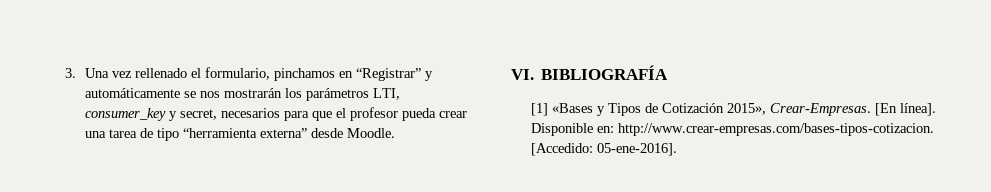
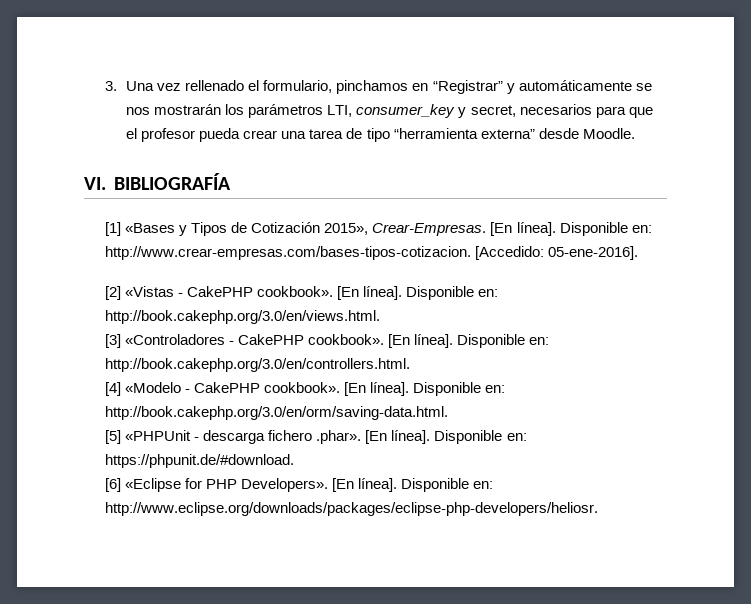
+ [2] «Vistas - CakePHP cookbook». [En línea]. Disponible en: http://book.cakephp.org/3.0/en/views.html.
+ [3] «Controladores - CakePHP cookbook». [En línea]. Disponible en: http://book.cakephp.org/3.0/en/controllers.html.
+ [4] «Modelo - CakePHP cookbook». [En línea]. Disponible en: http://book.cakephp.org/3.0/en/orm/saving-data.html.
+ [5] «PHPUnit - descarga fichero .phar». [En línea]. Disponible en: https://phpunit.de/#download.
+ [6] «Eclipse for PHP Developers». [En línea]. Disponible en: http://www.eclipse.org/downloads/packages/eclipse-php-developers/heliosr.

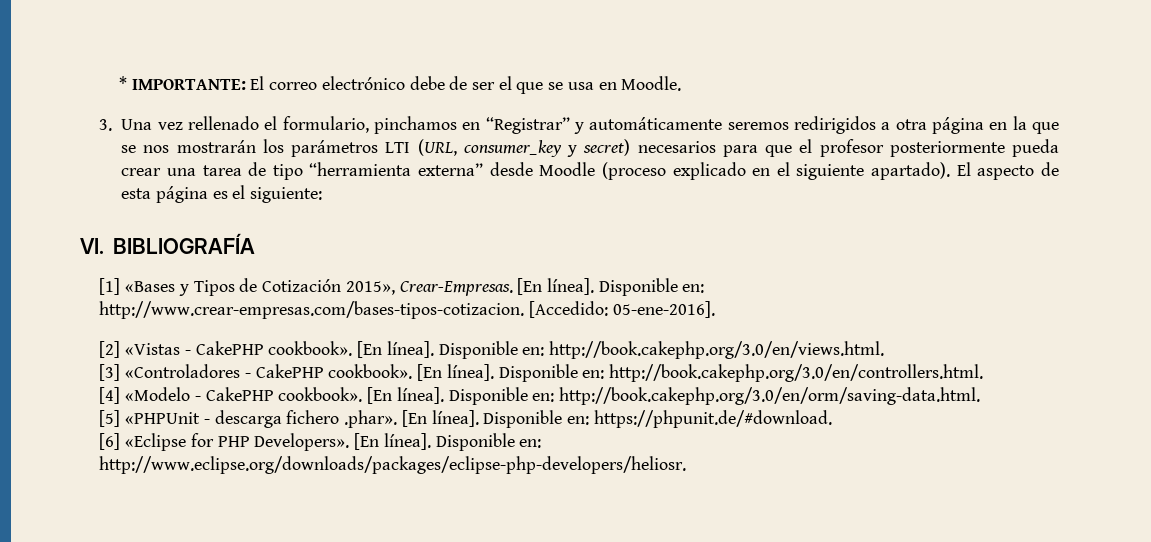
+ * IMPORTANTE: El correo electrónico debe de ser el que se usa en Moodle.
- 3. Una vez rellenado el formulario, pinchamos en “Registrar” y automáticamente se nos mostrarán los parámetros LTI, consumer_key y secret, necesarios para que el profesor pueda crear una tarea de tipo “herramienta externa” desde Moodle.
+ 3. Una vez rellenado el formulario, pinchamos en “Registrar” y automáticamente seremos redirigidos a otra página en la que se nos mostrarán los parámetros LTI (URL, consumer_key y secret) necesarios para que el profesor posteriormente pueda crear una tarea de tipo “herramienta externa” desde Moodle (proceso explicado en el siguiente apartado). El aspecto de esta página es el siguiente:

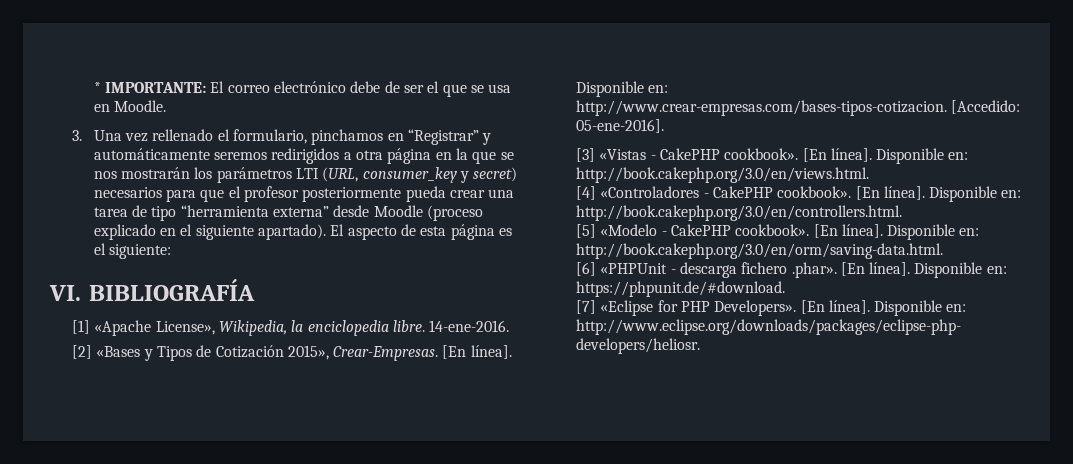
- [1] «Bases y Tipos de Cotización 2015», Crear-Empresas.
+ [1] «Apache License», Wikipedia, la enciclopedia libre. 14-ene-2016.
+ [2] «Bases y Tipos de Cotización 2015», Crear-Empresas.
- [2] «Vistas - CakePHP cookbook».
+ [3] «Vistas - CakePHP cookbook».
- [3] «Controladores - CakePHP cookbook».
+ [4] «Controladores - CakePHP cookbook».
- [4] «Modelo - CakePHP cookbook».
+ [5] «Modelo - CakePHP cookbook».
- [5] «PHPUnit - descarga fichero .phar». [En línea].
+ [6] «PHPUnit - descarga fichero .phar». [En línea].
- [6] «Eclipse for PHP Developers».
+ [7] «Eclipse for PHP Developers».

